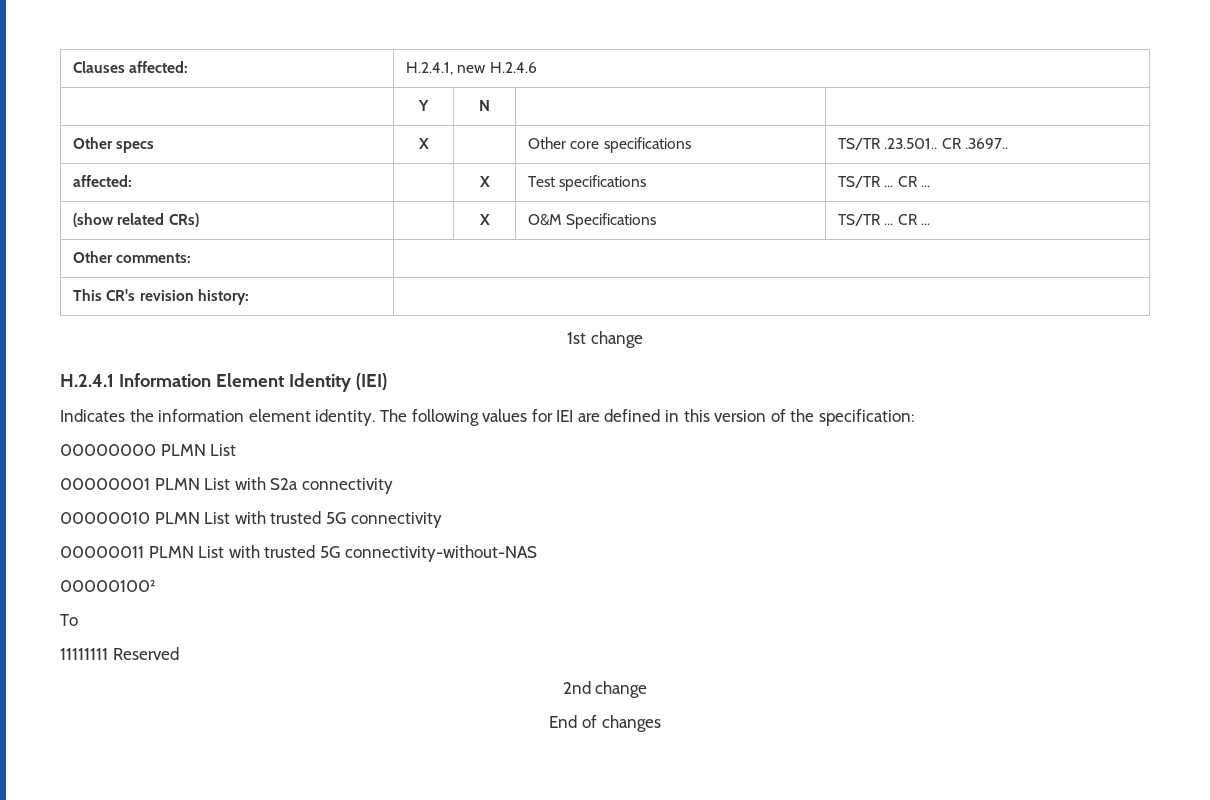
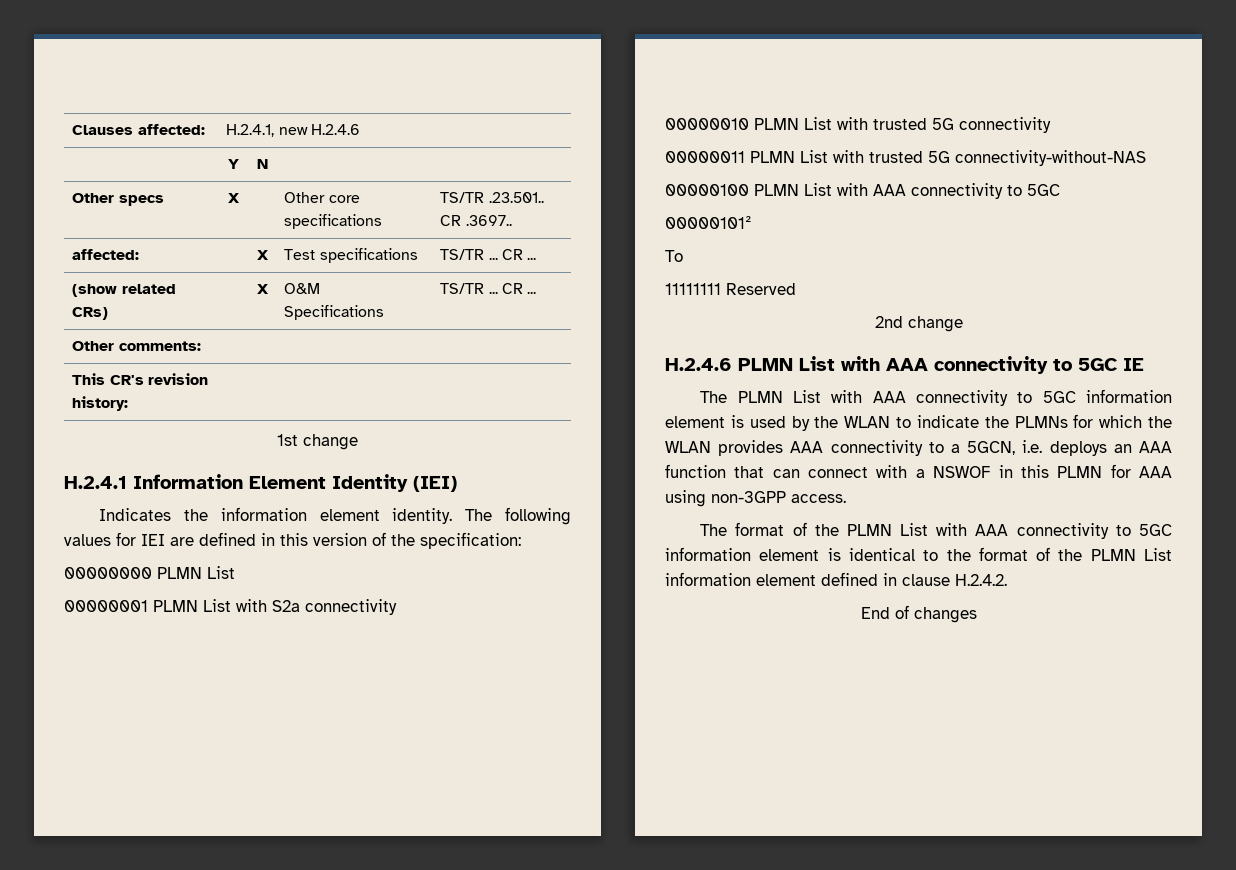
- 00000100²
+ 00000100 PLMN List with AAA connectivity to 5GC
+ 00000101²
+ H.2.4.6 PLMN List with AAA connectivity to 5GC IE
+ The PLMN List with AAA connectivity to 5GC information element is used by the WLAN to indicate the PLMNs for which the WLAN provides AAA connectivity to a 5GCN, i.e. deploys an AAA function that can connect with a NSWOF in this PLMN for AAA using non-3GPP access.
+ The format of the PLMN List with AAA connectivity to 5GC information element is identical to the format of the PLMN List information element defined in clause H.2.4.2.

